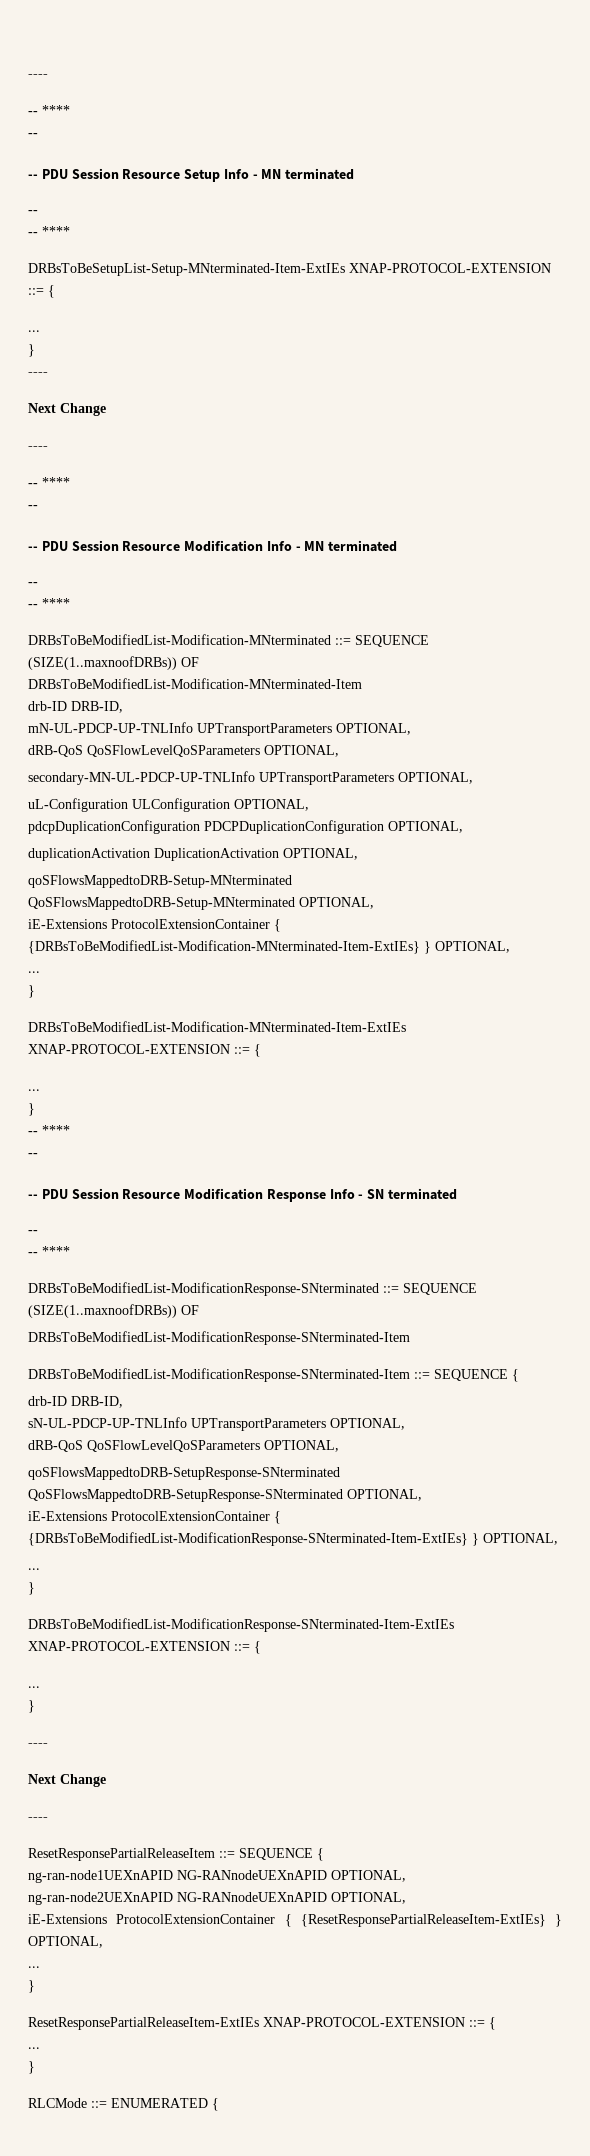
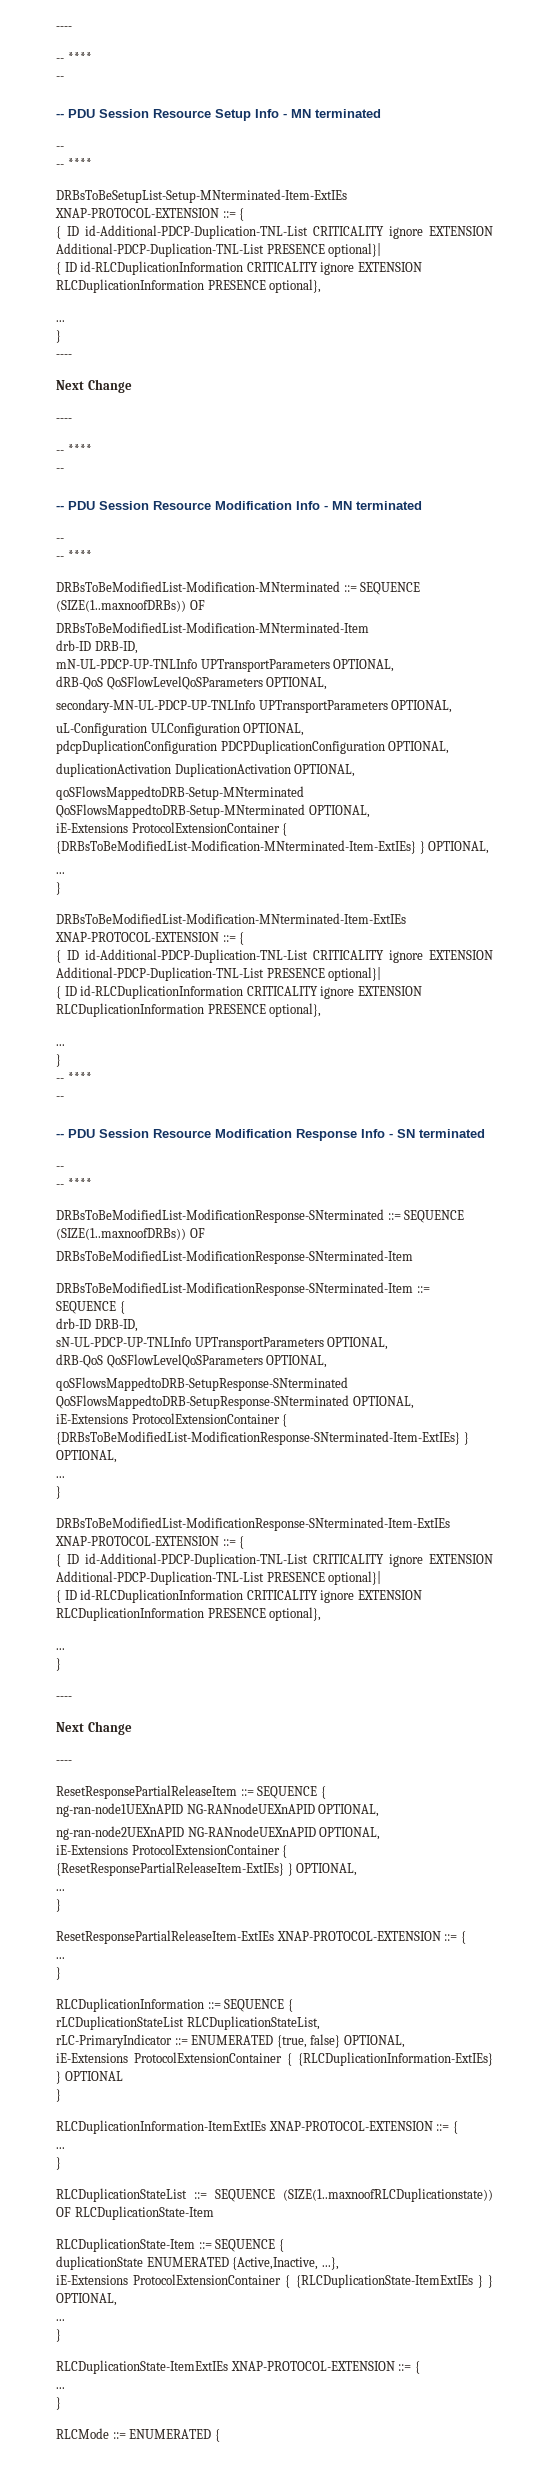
  DRBsToBeSetupList-Setup-MNterminated-Item-ExtIEs XNAP-PROTOCOL-EXTENSION ::= {
+ { ID id-Additional-PDCP-Duplication-TNL-List CRITICALITY ignore EXTENSION Additional-PDCP-Duplication-TNL-List PRESENCE optional}|
+ { ID id-RLCDuplicationInformation CRITICALITY ignore EXTENSION RLCDuplicationInformation PRESENCE optional},
  DRBsToBeModifiedList-Modification-MNterminated-Item-ExtIEs XNAP-PROTOCOL-EXTENSION ::= {
+ { ID id-Additional-PDCP-Duplication-TNL-List CRITICALITY ignore EXTENSION Additional-PDCP-Duplication-TNL-List PRESENCE optional}|
+ { ID id-RLCDuplicationInformation CRITICALITY ignore EXTENSION RLCDuplicationInformation PRESENCE optional},
  DRBsToBeModifiedList-ModificationResponse-SNterminated-Item-ExtIEs XNAP-PROTOCOL-EXTENSION ::= {
+ { ID id-Additional-PDCP-Duplication-TNL-List CRITICALITY ignore EXTENSION Additional-PDCP-Duplication-TNL-List PRESENCE optional}|
+ { ID id-RLCDuplicationInformation CRITICALITY ignore EXTENSION RLCDuplicationInformation PRESENCE optional},
+ RLCDuplicationInformation ::= SEQUENCE {
+ rLCDuplicationStateList RLCDuplicationStateList,
+ rLC-PrimaryIndicator ::= ENUMERATED {true, false} OPTIONAL,
+ iE-Extensions ProtocolExtensionContainer { {RLCDuplicationInformation-ExtIEs} } OPTIONAL
+ }
+ RLCDuplicationInformation-ItemExtIEs XNAP-PROTOCOL-EXTENSION ::= {
+ ...
+ }
+ RLCDuplicationStateList ::= SEQUENCE (SIZE(1..maxnoofRLCDuplicationstate)) OF RLCDuplicationState-Item
+ RLCDuplicationState-Item ::= SEQUENCE {
+ duplicationState ENUMERATED {Active,Inactive, ...},
+ iE-Extensions ProtocolExtensionContainer { {RLCDuplicationState-ItemExtIEs } } OPTIONAL,
+ ...
+ }
+ RLCDuplicationState-ItemExtIEs XNAP-PROTOCOL-EXTENSION ::= {
+ ...
+ }

